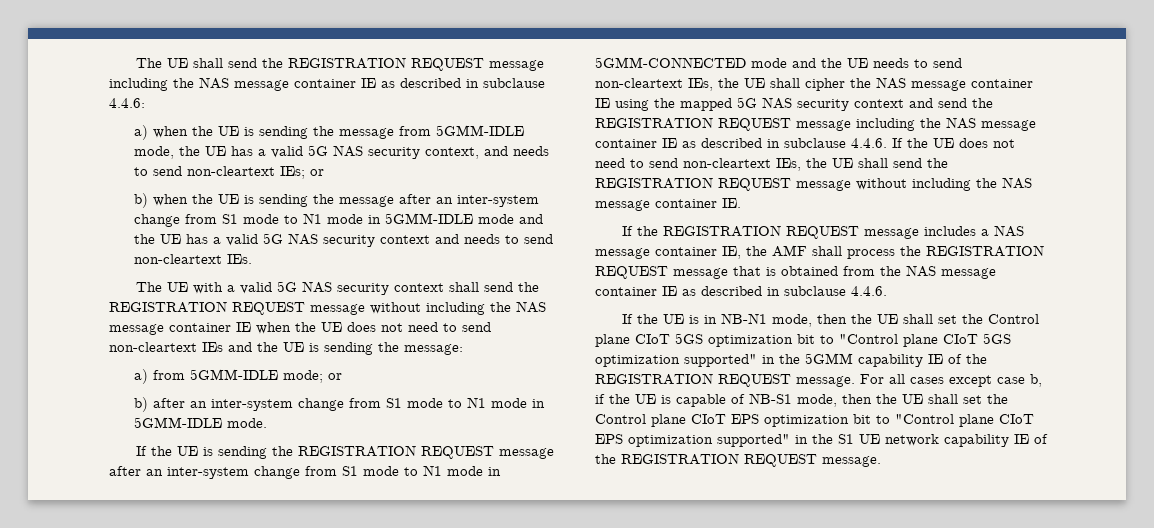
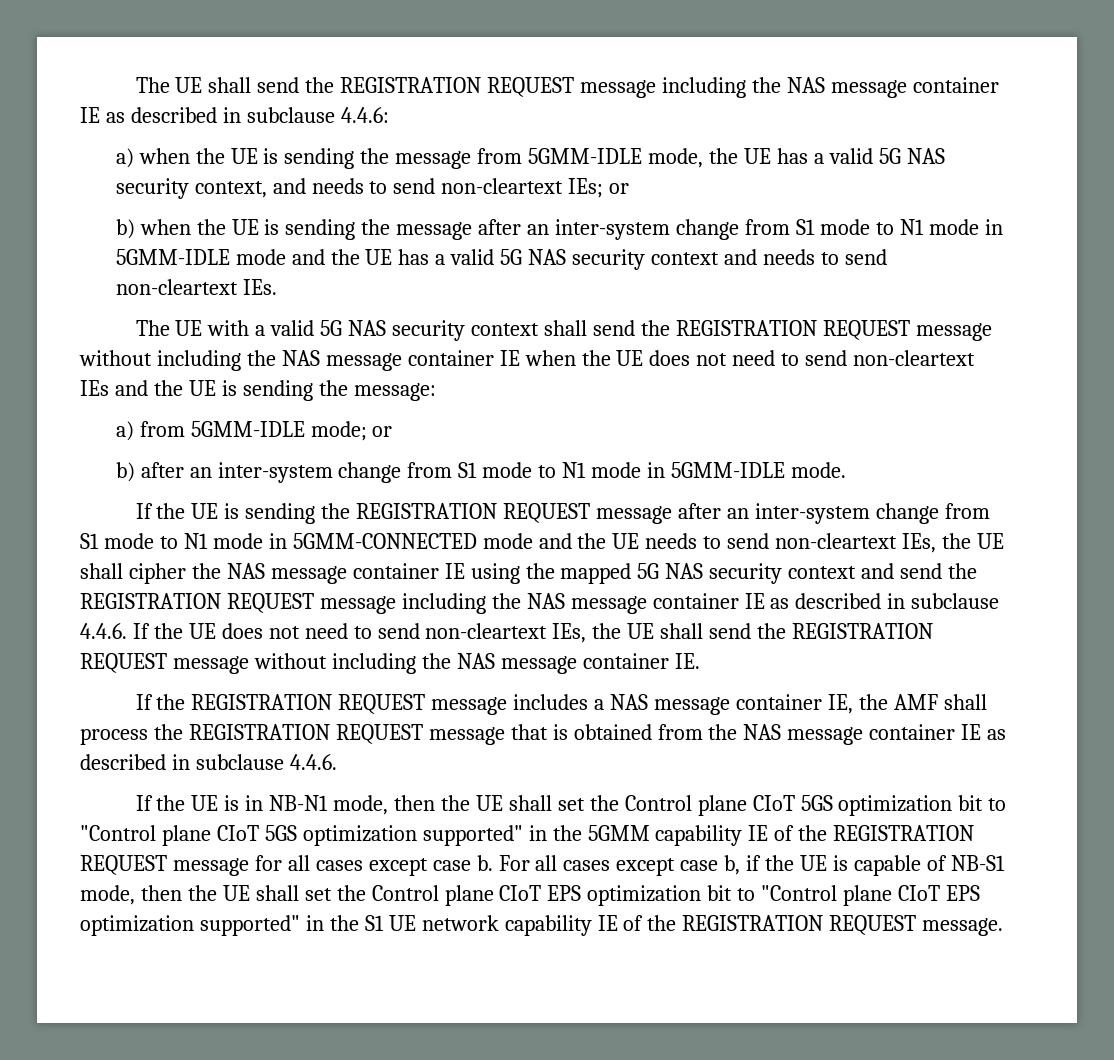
- If the UE is in NB-N1 mode, then the UE shall set the Control plane CIoT 5GS optimization bit to "Control plane CIoT 5GS optimization supported" in the 5GMM capability IE of the REGISTRATION REQUEST message.
+ If the UE is in NB-N1 mode, then the UE shall set the Control plane CIoT 5GS optimization bit to "Control plane CIoT 5GS optimization supported" in the 5GMM capability IE of the REGISTRATION REQUEST message for all cases except case b.

